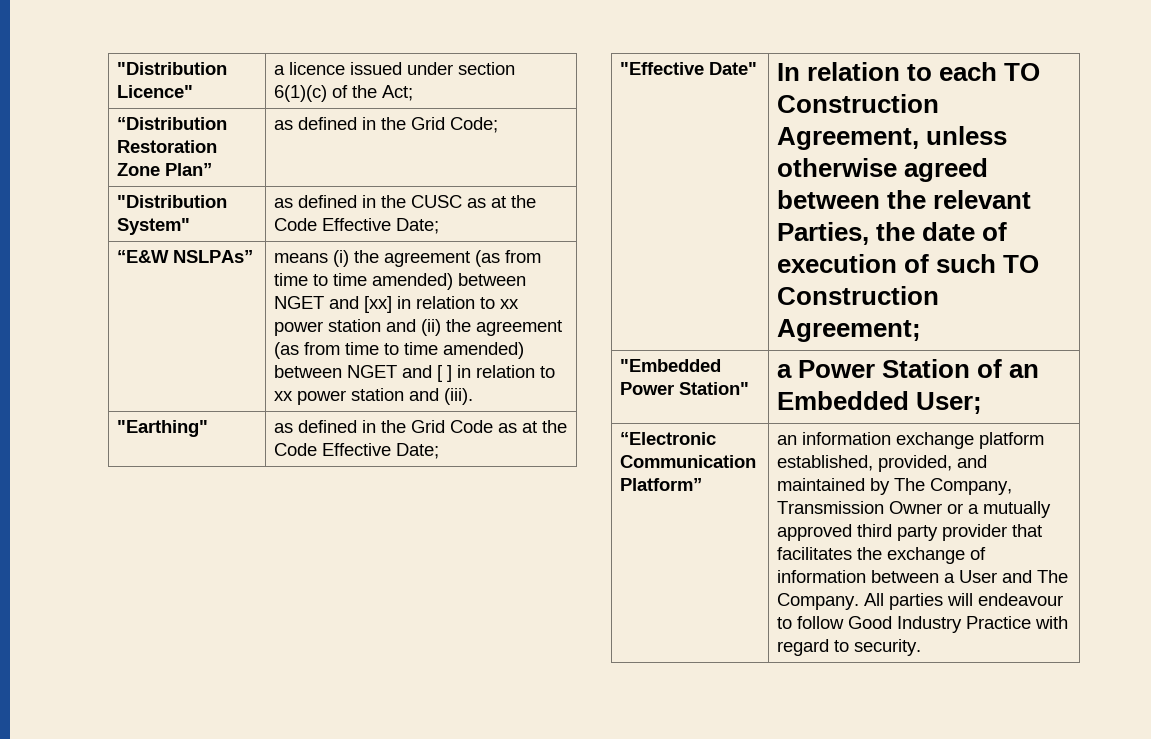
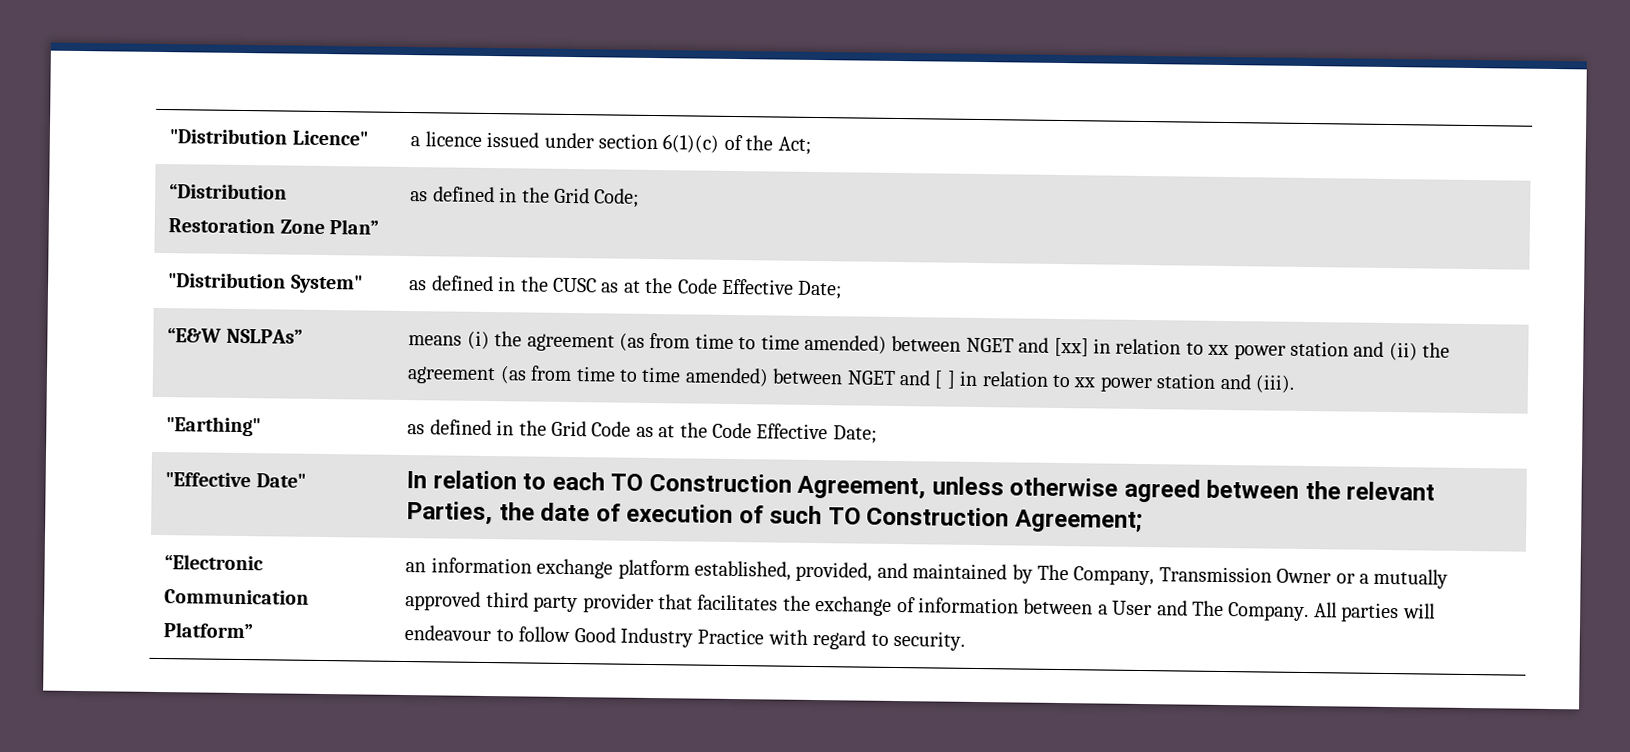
- "Embedded Power Station" | a Power Station of an Embedded User;

